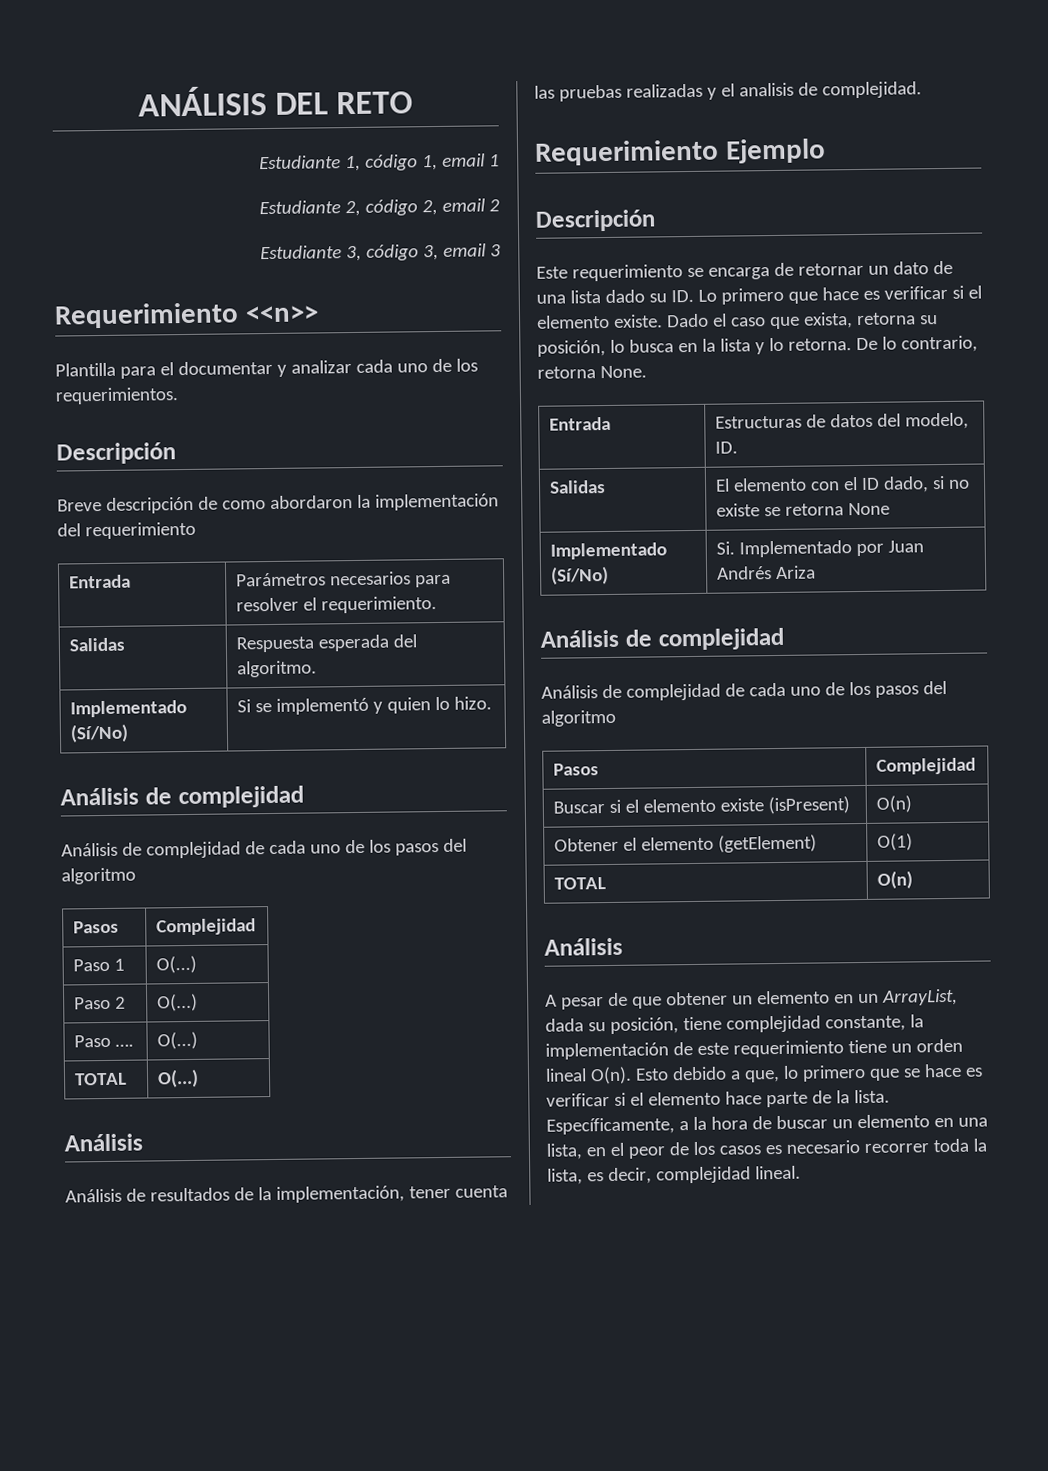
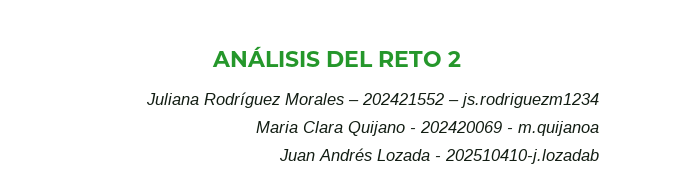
- ANÁLISIS DEL RETO
- Estudiante 1, código 1, email 1
- Estudiante 2, código 2, email 2
- Estudiante 3, código 3, email 3
- Requerimiento <<n>>
- Plantilla para el documentar y analizar cada uno de los requerimientos.
- Descripción
- Breve descripción de como abordaron la implementación del requerimiento
- Entrada | Parámetros necesarios para resolver el requerimiento.
- Salidas | Respuesta esperada del algoritmo.
- Implementado (Sí/No) | Si se implementó y quien lo hizo.
- Análisis de complejidad
- Análisis de complejidad de cada uno de los pasos del algoritmo
- Pasos | Complejidad
- Paso 1 | O(...)
- Paso 2 | O(...)
- Paso …. | O(...)
- TOTAL | O(...)
- Análisis
- Análisis de resultados de la implementación, tener cuenta las pruebas realizadas y el analisis de complejidad.
- Requerimiento Ejemplo
- Descripción
- Este requerimiento se encarga de retornar un dato de una lista dado su ID. Lo primero que hace es verificar si el elemento existe. Dado el caso que exista, retorna su posición, lo busca en la lista y lo retorna. De lo contrario, retorna None.
- Entrada | Estructuras de datos del modelo, ID.
- Salidas | El elemento con el ID dado, si no existe se retorna None
- Implementado (Sí/No) | Si. Implementado por Juan Andrés Ariza
- Análisis de complejidad
- Análisis de complejidad de cada uno de los pasos del algoritmo
- Pasos | Complejidad
- Buscar si el elemento existe (isPresent) | O(n)
- Obtener el elemento (getElement) | O(1)
- TOTAL | O(n)
- Análisis
- A pesar de que obtener un elemento en un ArrayList, dada su posición, tiene complejidad constante, la implementación de este requerimiento tiene un orden lineal O(n). Esto debido a que, lo primero que se hace es verificar si el elemento hace parte de la lista. Específicamente, a la hora de buscar un elemento en una lista, en el peor de los casos es necesario recorrer toda la lista, es decir, complejidad lineal.
+ ANÁLISIS DEL RETO 2
+ Juliana Rodríguez Morales – 202421552 – js.rodriguezm1234
+ Maria Clara Quijano - 202420069 - m.quijanoa
+ Juan Andrés Lozada - 202510410-j.lozadab

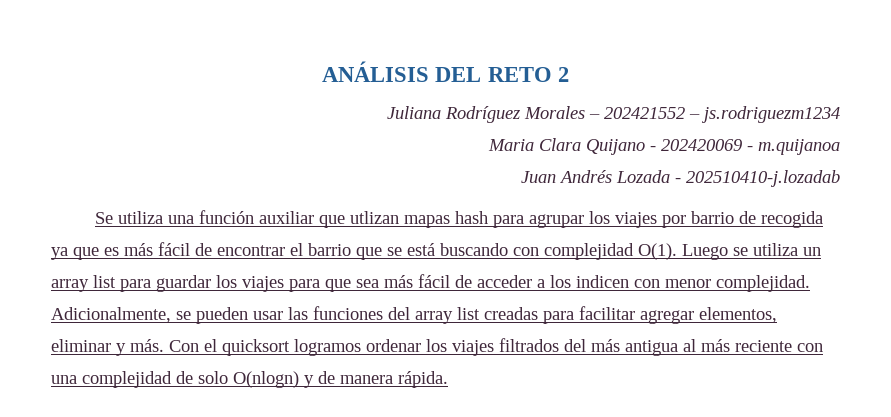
+ Se utiliza una función auxiliar que utlizan mapas hash para agrupar los viajes por barrio de recogida ya que es más fácil de encontrar el barrio que se está buscando con complejidad O(1). Luego se utiliza un array list para guardar los viajes para que sea más fácil de acceder a los indicen con menor complejidad. Adicionalmente, se pueden usar las funciones del array list creadas para facilitar agregar elementos, eliminar y más. Con el quicksort logramos ordenar los viajes filtrados del más antigua al más reciente con una complejidad de solo O(nlogn) y de manera rápida.

